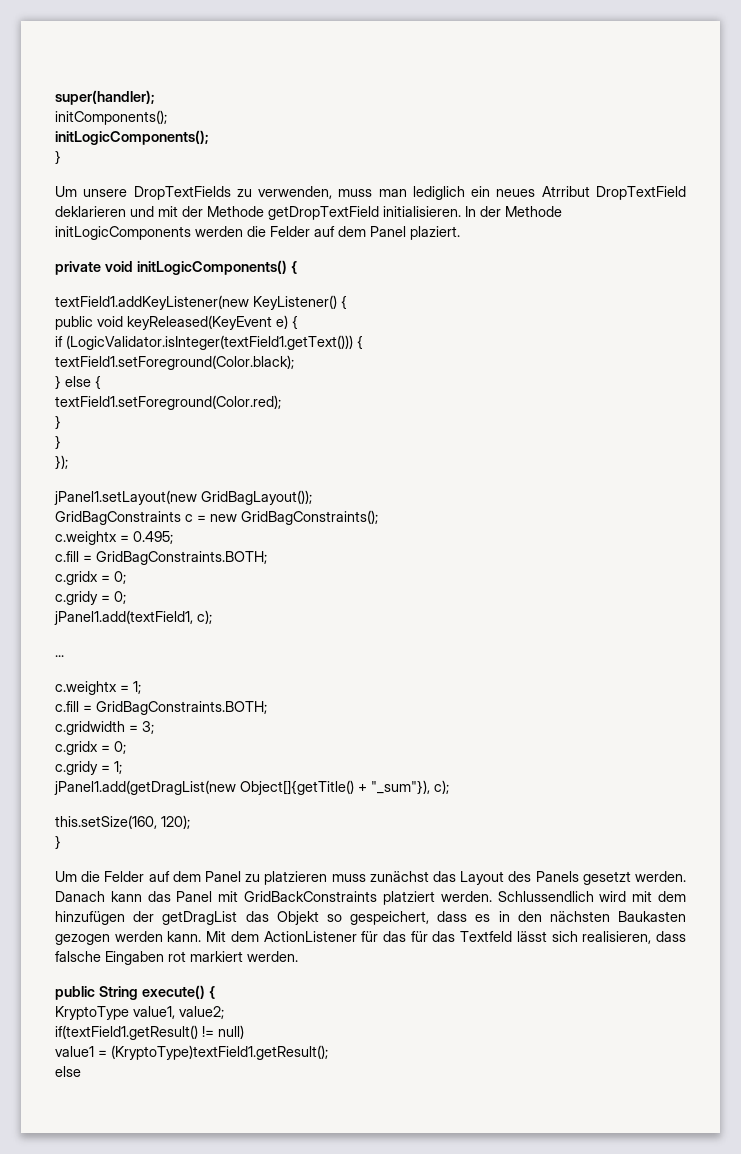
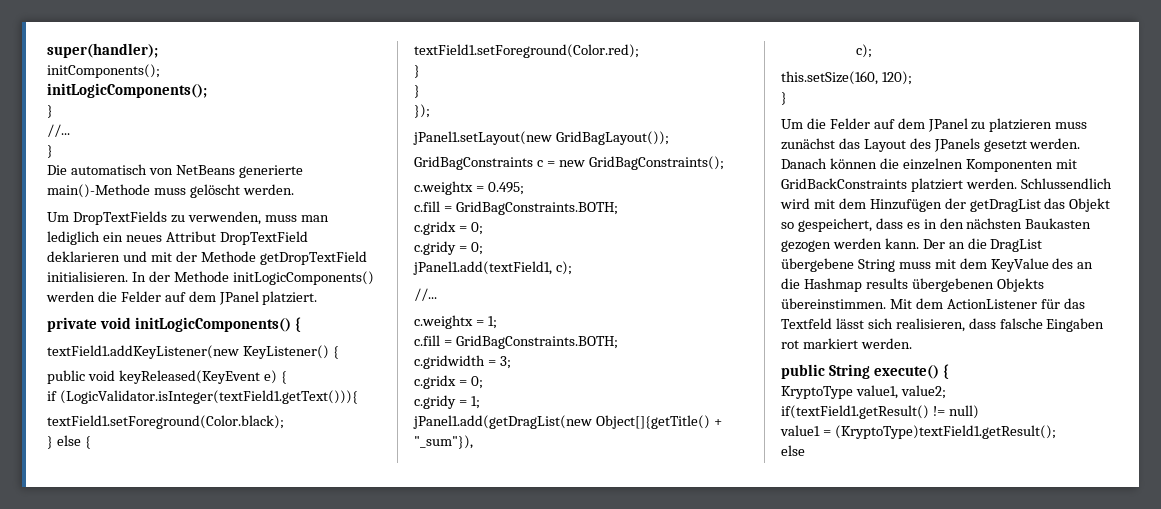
  initLogicComponents();
  }
- Um unsere DropTextFields zu verwenden, muss man lediglich ein neues Atrribut DropTextField deklarieren und mit der Methode getDropTextField initialisieren.
+ //...
+ }
+ Die automatisch von NetBeans generierte main()-Methode muss gelöscht werden.
+ Um DropTextFields zu verwenden, muss man lediglich ein neues Attribut DropTextField deklarieren und mit der Methode getDropTextField initialisieren.
- In der Methode initLogicComponents werden die Felder auf dem Panel plaziert.
+ In der Methode initLogicComponents() werden die Felder auf dem JPanel platziert.
- if (LogicValidator.isInteger(textField1.getText())) {
+ if (LogicValidator.isInteger(textField1.getText())){
  jPanel1.add(textField1, c);
- ...
+ //...
- jPanel1.add(getDragList(new Object[]{getTitle() + "_sum"}), c);
+ jPanel1.add(getDragList(new Object[]{getTitle() + "_sum"}),
+ c);
- Um die Felder auf dem Panel zu platzieren muss zunächst das Layout des Panels gesetzt werden.
+ Um die Felder auf dem JPanel zu platzieren muss zunächst das Layout des JPanels gesetzt werden.
- Danach kann das Panel mit GridBackConstraints platziert werden.
+ Danach können die einzelnen Komponenten mit GridBackConstraints platziert werden.
- Schlussendlich wird mit dem hinzufügen der getDragList das Objekt so gespeichert, dass es in den nächsten Baukasten gezogen werden kann.
+ Schlussendlich wird mit dem Hinzufügen der getDragList das Objekt so gespeichert, dass es in den nächsten Baukasten gezogen werden kann.
+ Der an die DragList übergebene String muss mit dem KeyValue des an die Hashmap results übergebenen Objekts übereinstimmen.
- Mit dem ActionListener für das für das Textfeld lässt sich realisieren, dass falsche Eingaben rot markiert werden.
+ Mit dem ActionListener für das Textfeld lässt sich realisieren, dass falsche Eingaben rot markiert werden.

